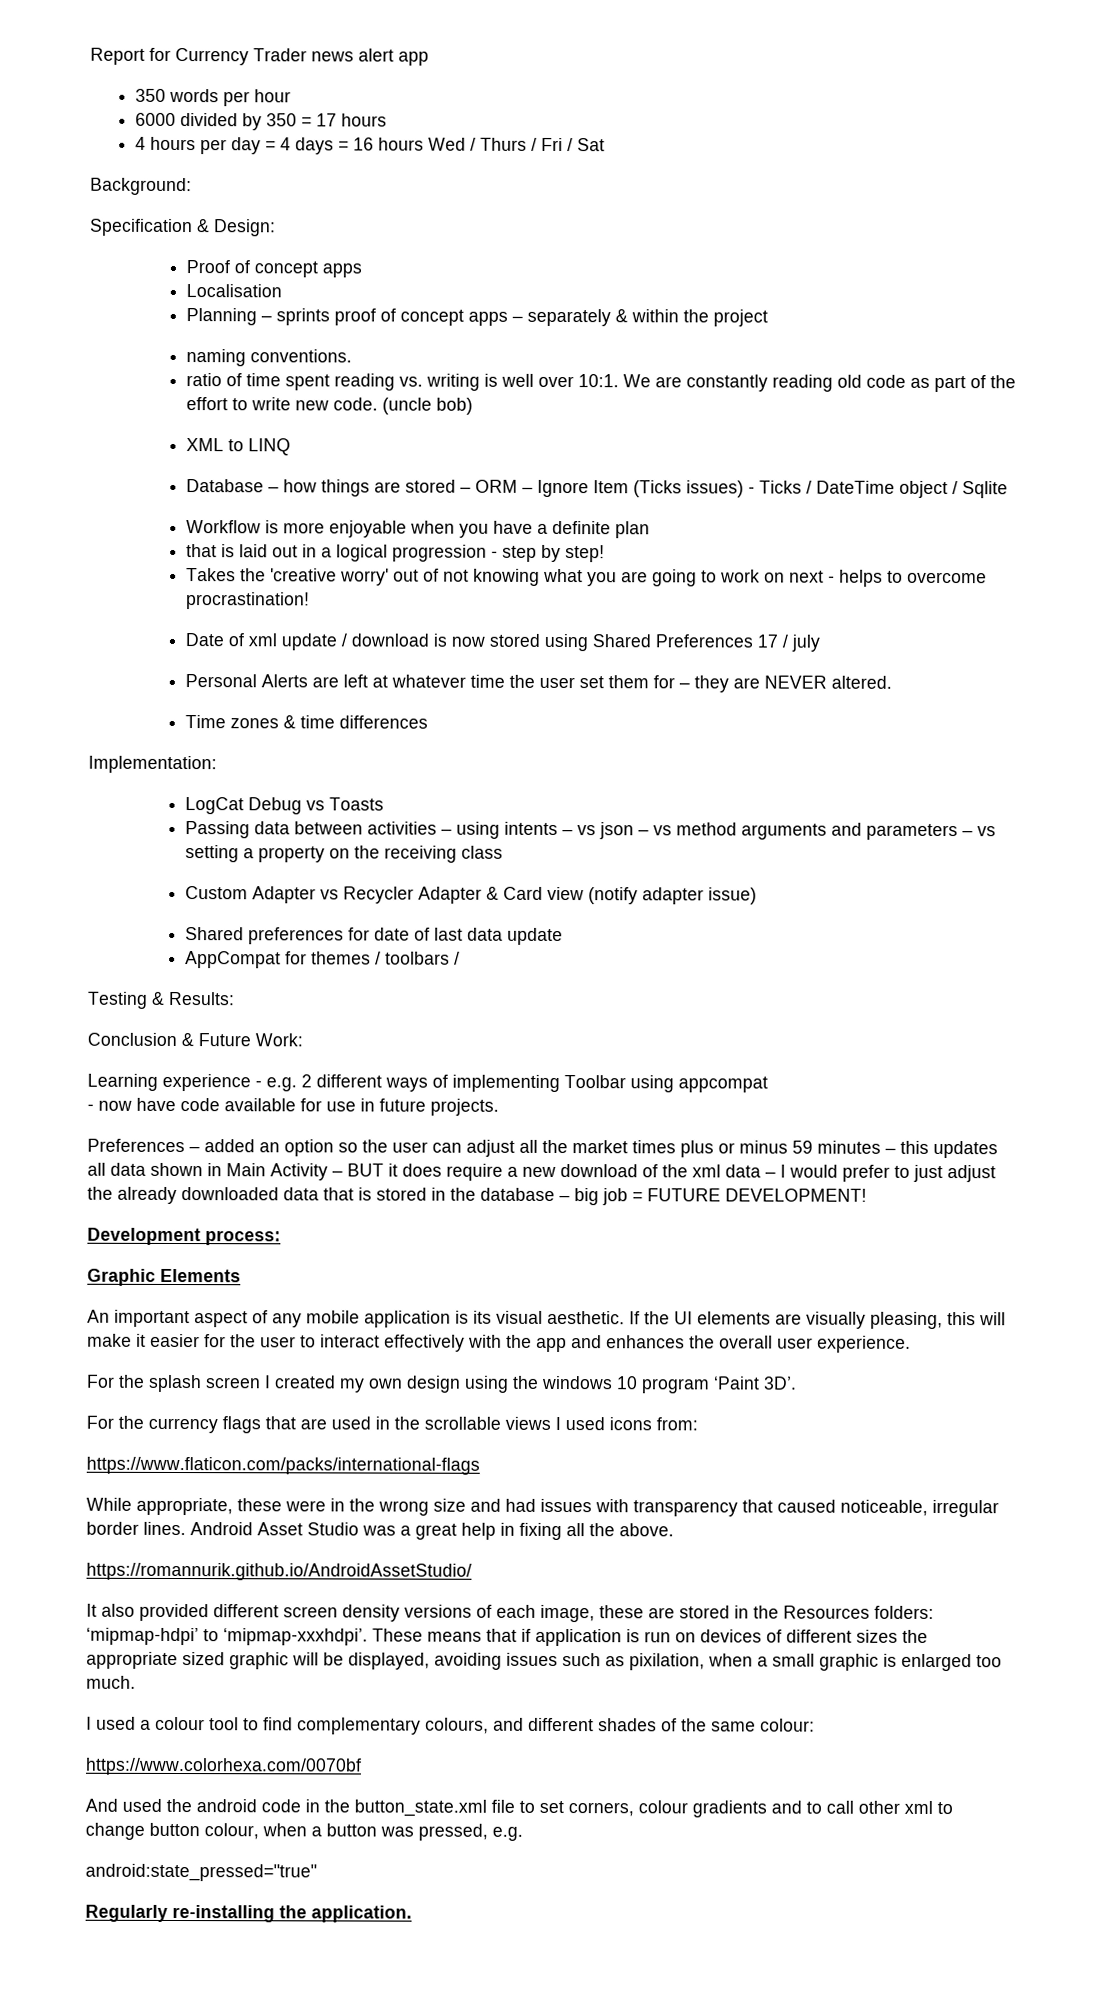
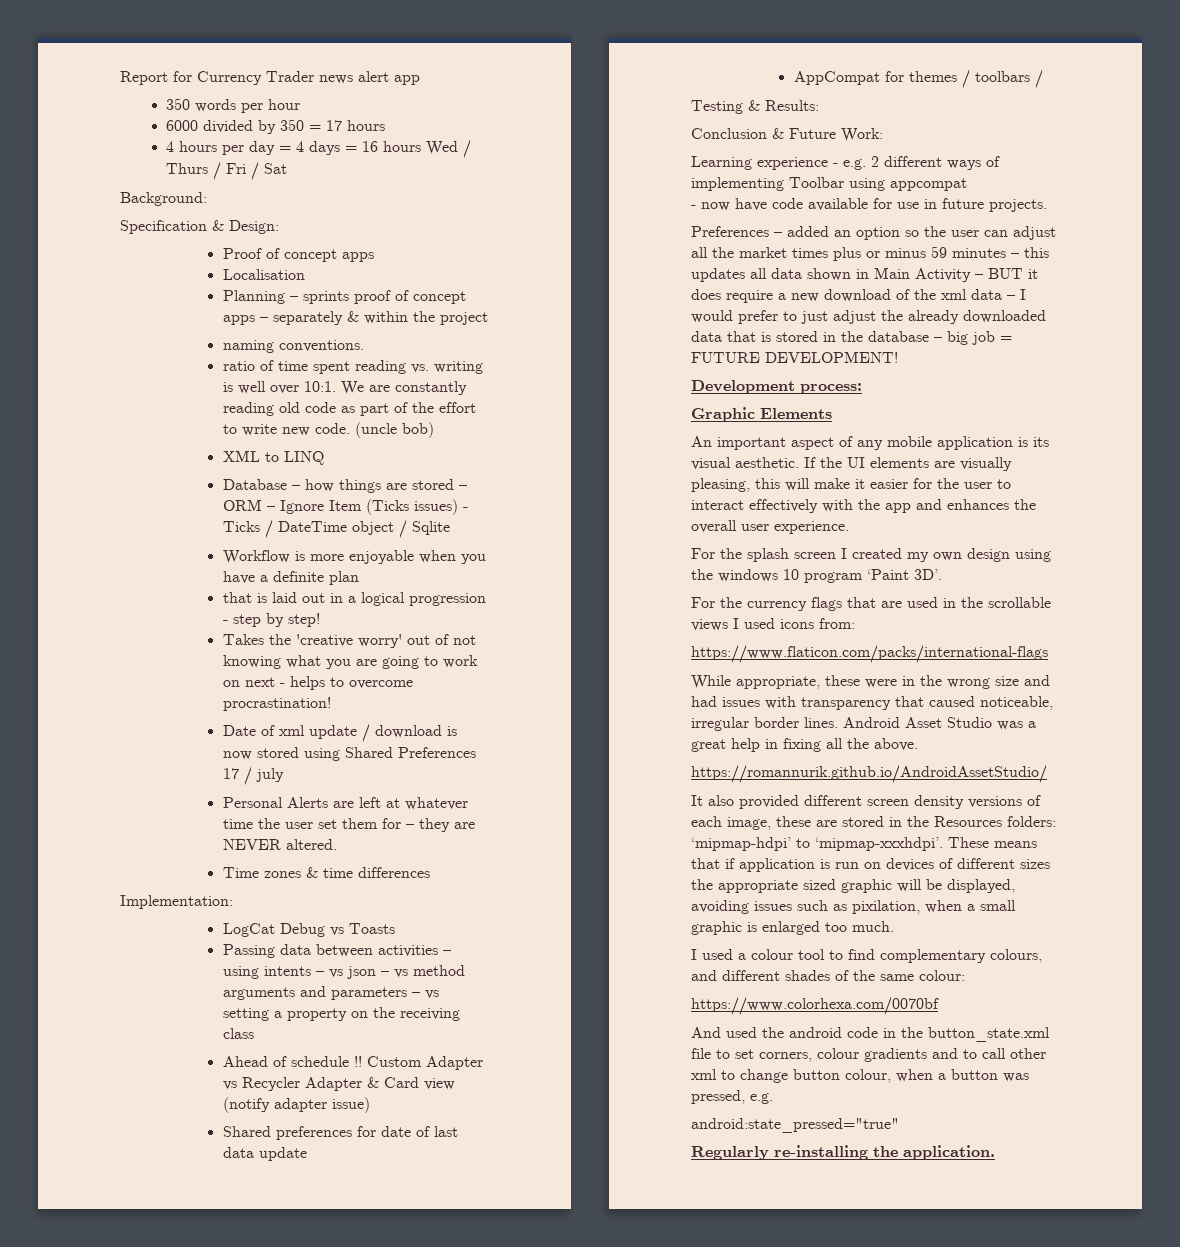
+ Ahead of schedule !!

